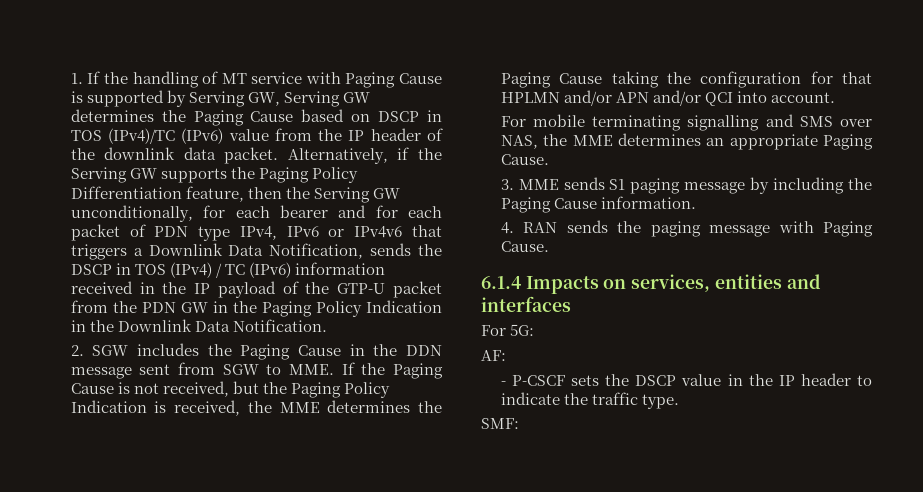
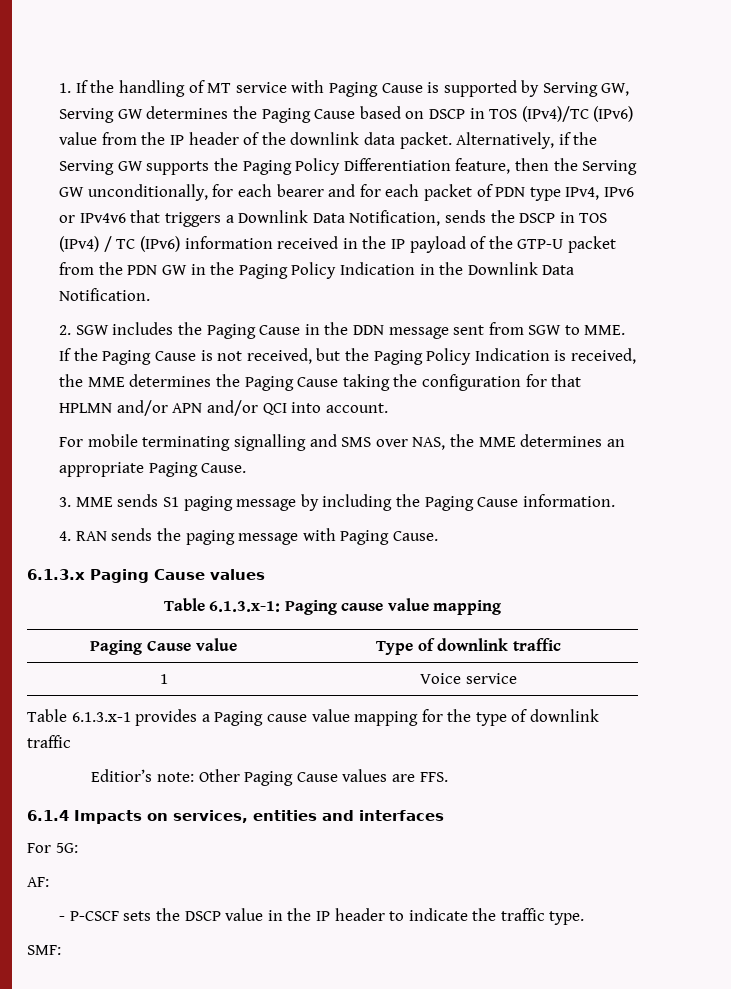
+ 6.1.3.x Paging Cause values
+ Table 6.1.3.x-1: Paging cause value mapping
+ Paging Cause value | Type of downlink traffic
+ 1 | Voice service
+ Table 6.1.3.x-1 provides a Paging cause value mapping for the type of downlink traffic
+ Editior’s note: Other Paging Cause values are FFS.

